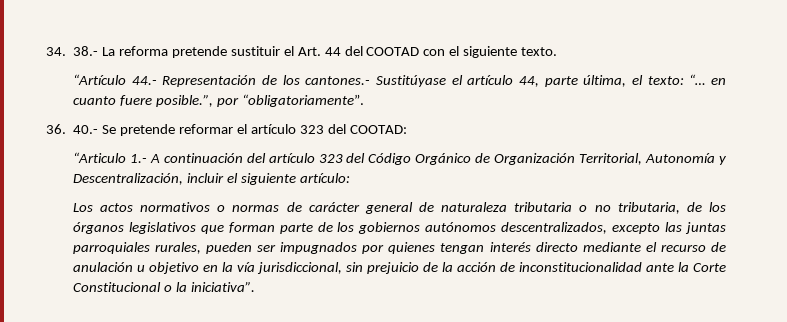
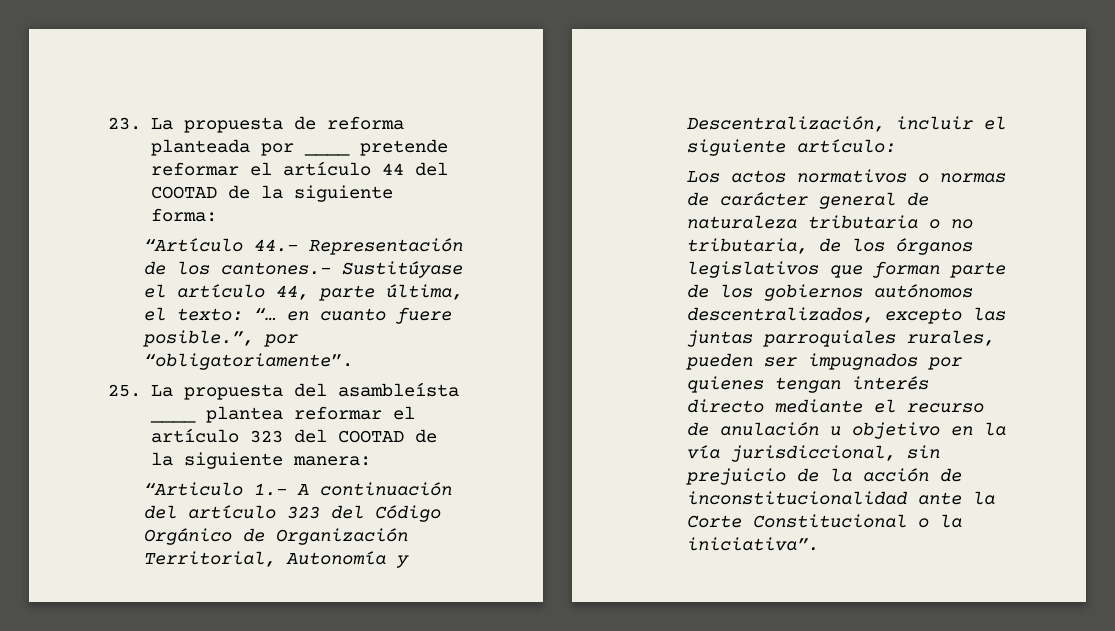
- 34. 38.- La reforma pretende sustituir el Art. 44 del COOTAD con el siguiente texto.
+ 23. La propuesta de reforma planteada por ____ pretende reformar el artículo 44 del COOTAD de la siguiente forma:
- 36. 40.- Se pretende reformar el artículo 323 del COOTAD:
+ 25. La propuesta del asambleísta ____ plantea reformar el artículo 323 del COOTAD de la siguiente manera:

